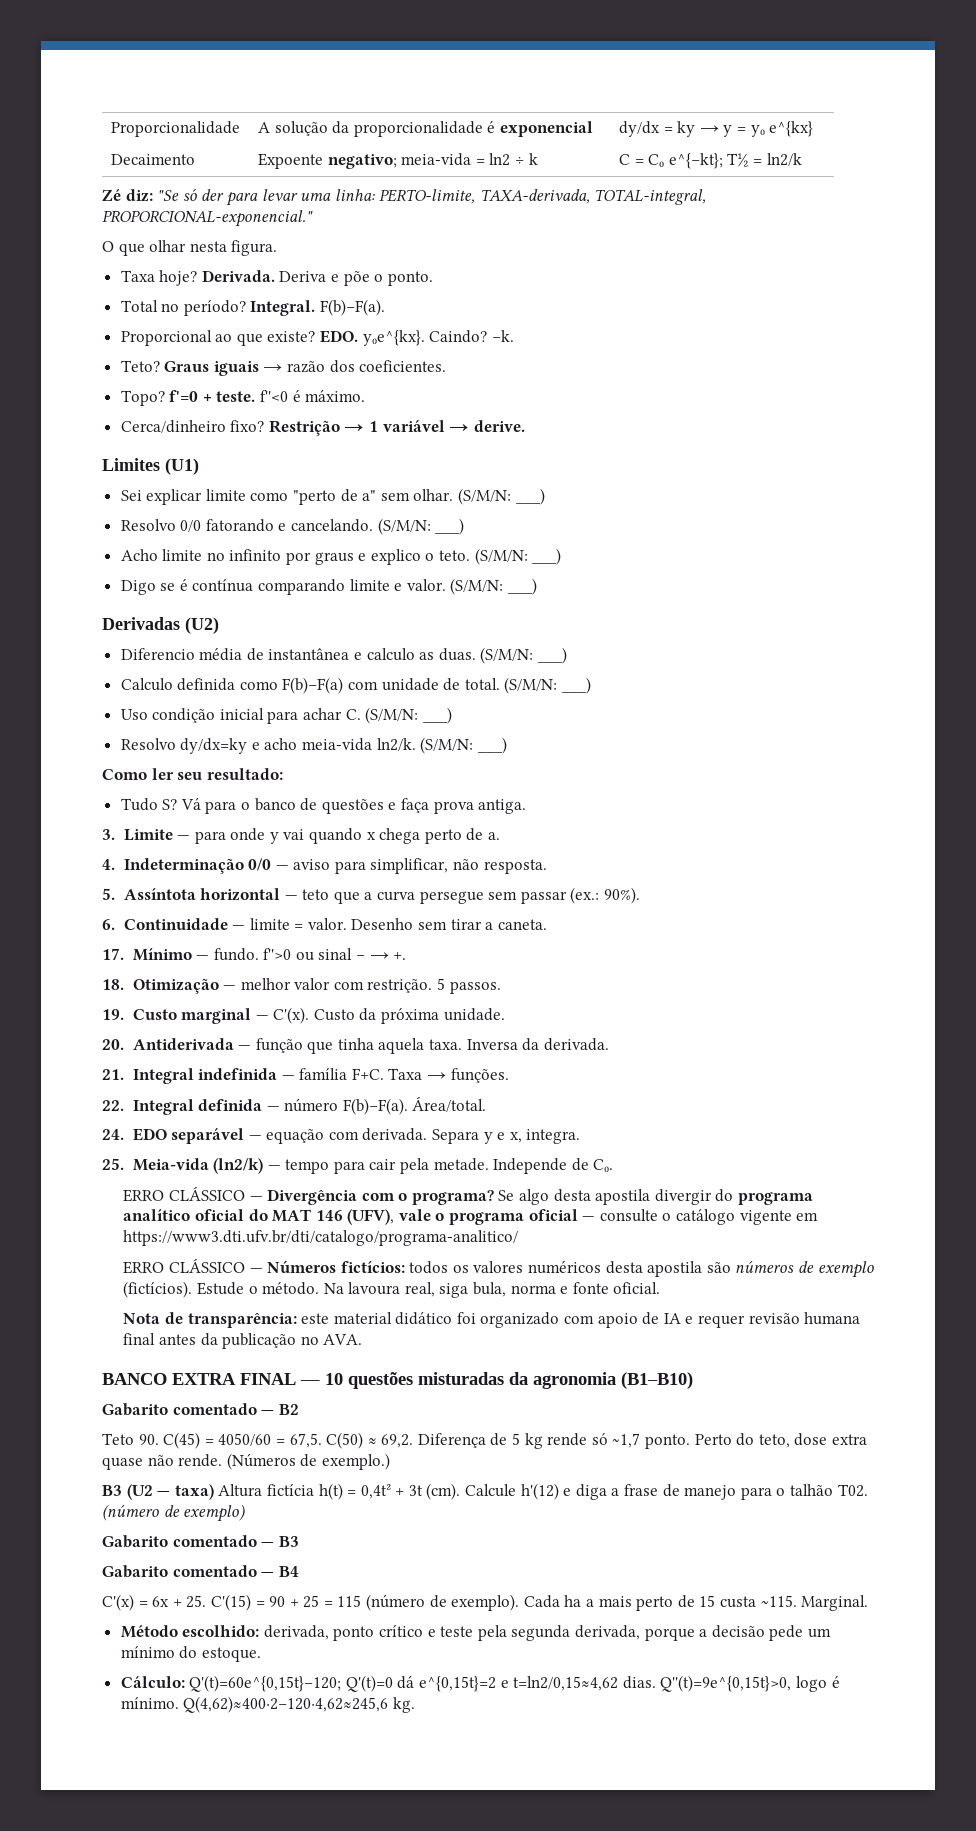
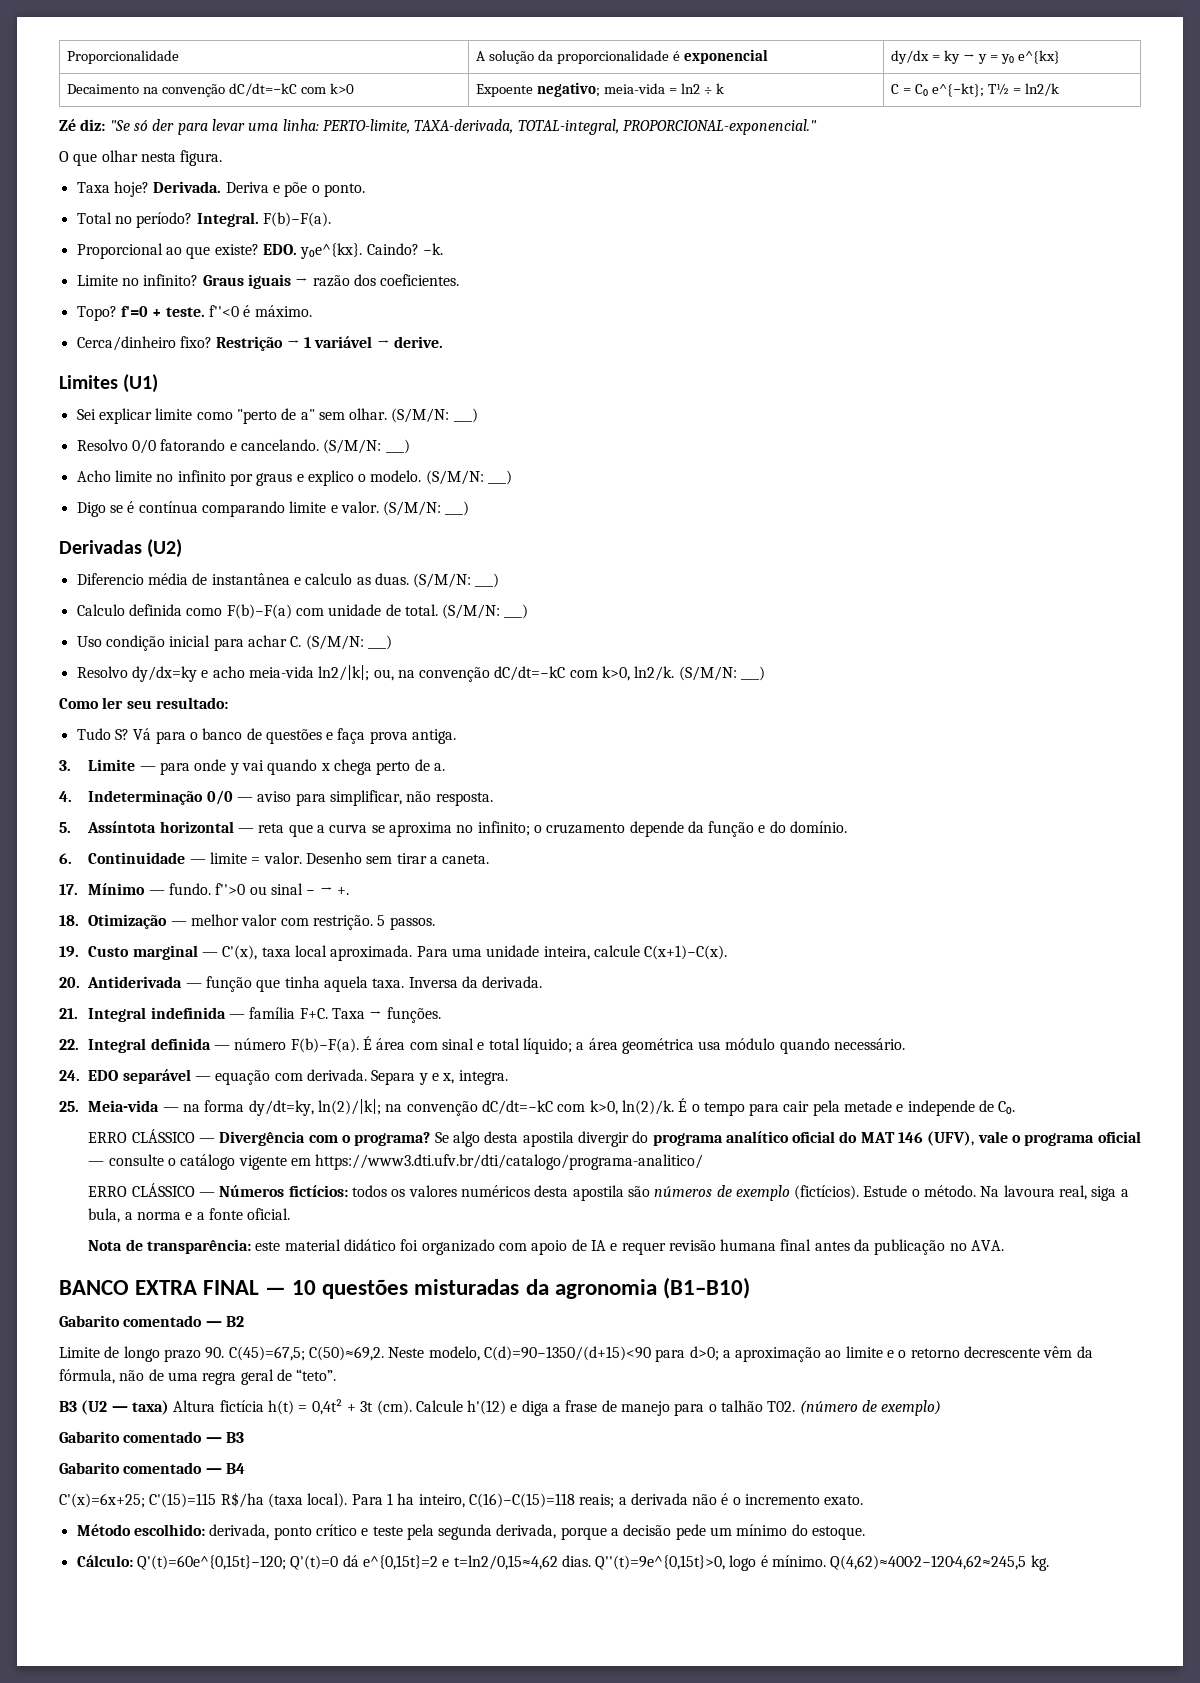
- Decaimento | Expoente negativo; meia-vida = ln2 ÷ k | C = C₀ e^{−kt}; T½ = ln2/k
+ Decaimento na convenção dC/dt=−kC com k>0 | Expoente negativo; meia-vida = ln2 ÷ k | C = C₀ e^{−kt}; T½ = ln2/k
- Teto?
+ Limite no infinito?
- Acho limite no infinito por graus e explico o teto.
+ Acho limite no infinito por graus e explico o modelo.
- Resolvo dy/dx=ky e acho meia-vida ln2/k.
+ Resolvo dy/dx=ky e acho meia-vida ln2/|k|; ou, na convenção dC/dt=−kC com k>0, ln2/k.
- 5. Assíntota horizontal — teto que a curva persegue sem passar (ex.: 90%).
+ 5. Assíntota horizontal — reta que a curva se aproxima no infinito; o cruzamento depende da função e do domínio.
- 19. Custo marginal — C'(x). Custo da próxima unidade.
+ 19. Custo marginal — C'(x), taxa local aproximada. Para uma unidade inteira, calcule C(x+1)−C(x).
- Área/total.
+ É área com sinal e total líquido; a área geométrica usa módulo quando necessário.
- 25. Meia-vida (ln2/k) — tempo para cair pela metade. Independe de C₀.
+ 25. Meia-vida — na forma dy/dt=ky, ln(2)/|k|; na convenção dC/dt=−kC com k>0, ln(2)/k. É o tempo para cair pela metade e independe de C₀.
- Na lavoura real, siga bula, norma e fonte oficial.
+ Na lavoura real, siga a bula, a norma e a fonte oficial.
- Teto 90. C(45) = 4050/60 = 67,5. C(50) ≈ 69,2. Diferença de 5 kg rende só ~1,7 ponto. Perto do teto, dose extra quase não rende. (Números de exemplo.)
+ Limite de longo prazo 90. C(45)=67,5; C(50)≈69,2. Neste modelo, C(d)=90−1350/(d+15)<90 para d>0; a aproximação ao limite e o retorno decrescente vêm da fórmula, não de uma regra geral de “teto”.
- C'(x) = 6x + 25. C'(15) = 90 + 25 = 115 (número de exemplo). Cada ha a mais perto de 15 custa ~115. Marginal.
+ C'(x)=6x+25; C'(15)=115 R$/ha (taxa local). Para 1 ha inteiro, C(16)−C(15)=118 reais; a derivada não é o incremento exato.
- Q(4,62)≈400·2−120·4,62≈245,6 kg.
+ Q(4,62)≈400·2−120·4,62≈245,5 kg.

